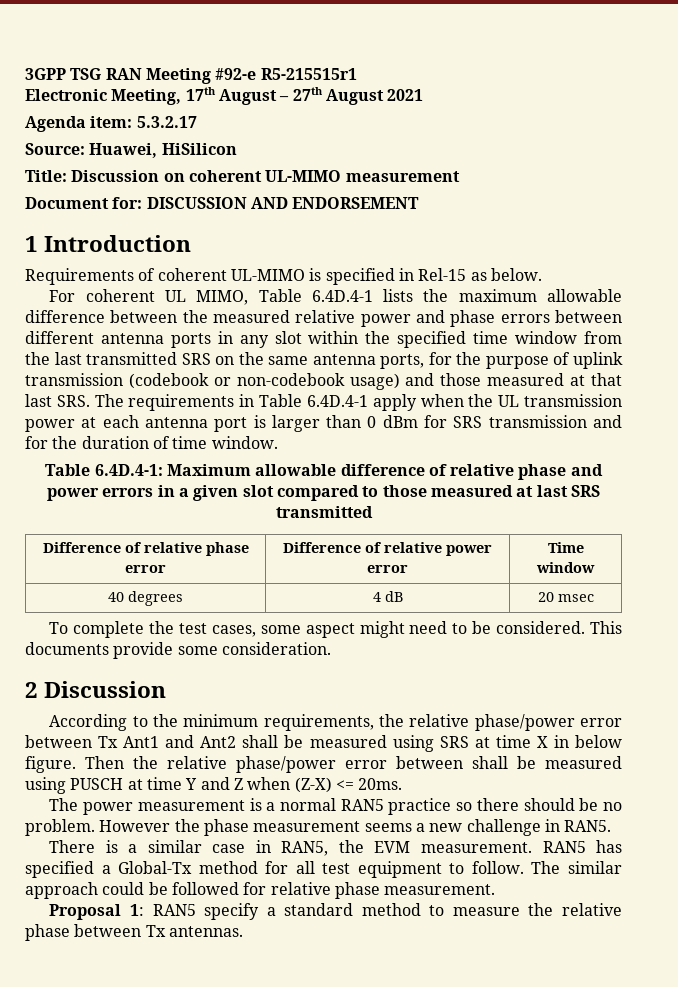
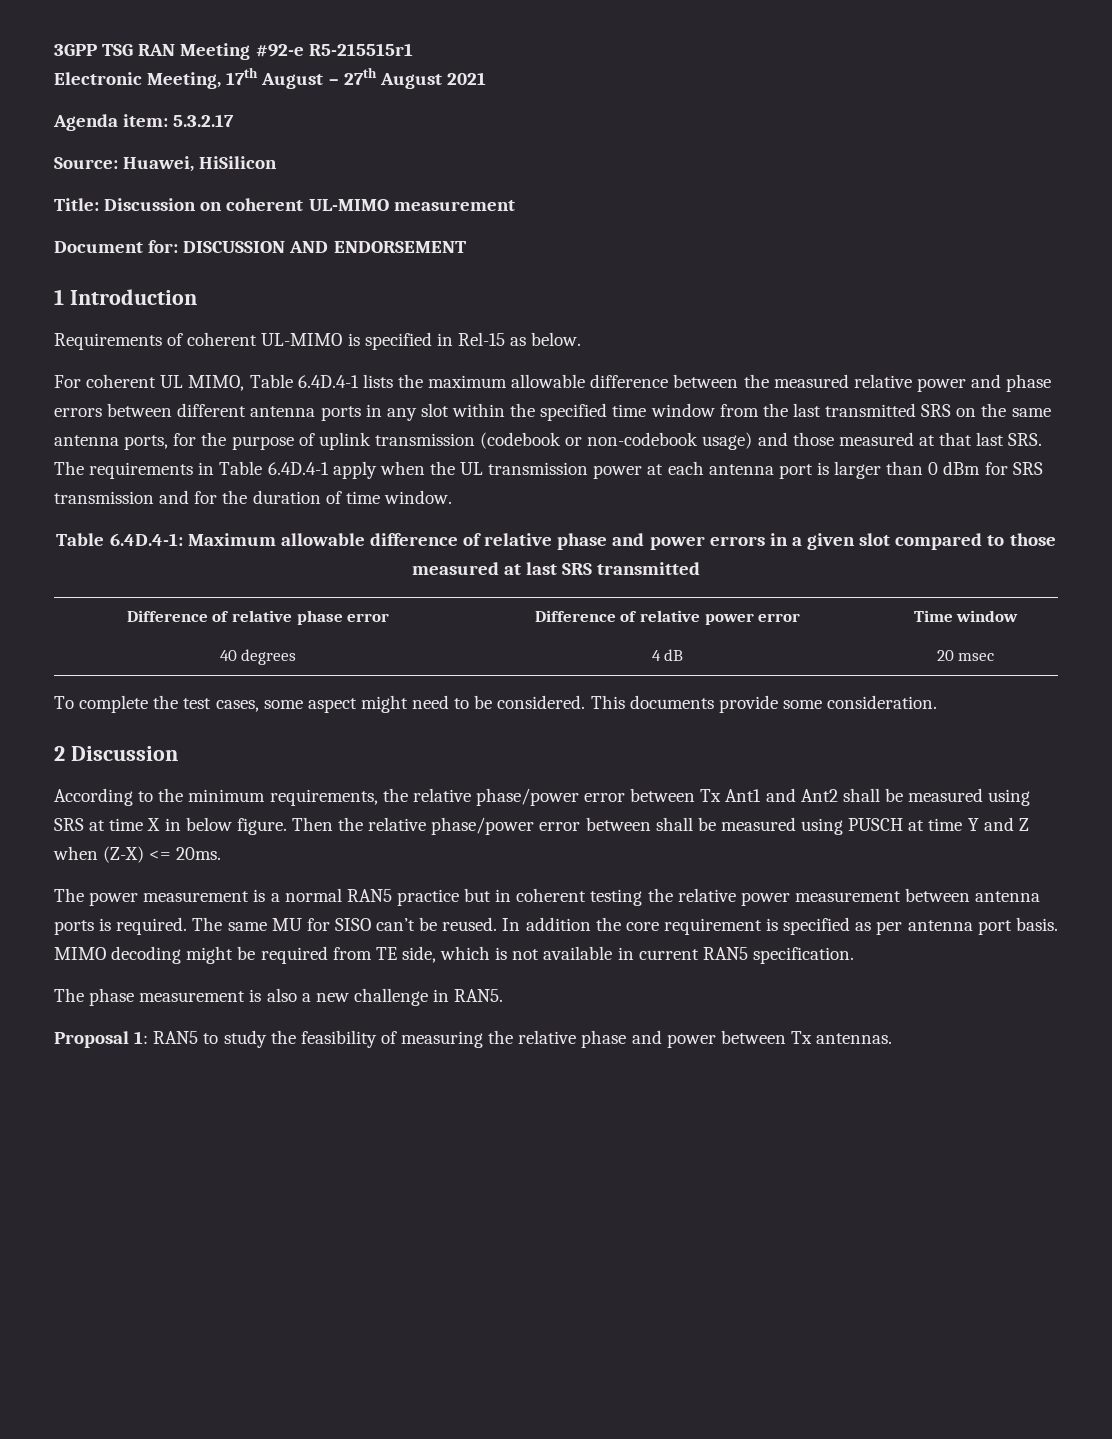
- The power measurement is a normal RAN5 practice so there should be no problem. However the phase measurement seems a new challenge in RAN5.
+ The power measurement is a normal RAN5 practice but in coherent testing the relative power measurement between antenna ports is required. The same MU for SISO can’t be reused. In addition the core requirement is specified as per antenna port basis. MIMO decoding might be required from TE side, which is not available in current RAN5 specification.
+ The phase measurement is also a new challenge in RAN5.
- There is a similar case in RAN5, the EVM measurement. RAN5 has specified a Global-Tx method for all test equipment to follow. The similar approach could be followed for relative phase measurement.
- Proposal 1: RAN5 specify a standard method to measure the relative phase between Tx antennas.
+ Proposal 1: RAN5 to study the feasibility of measuring the relative phase and power between Tx antennas.

